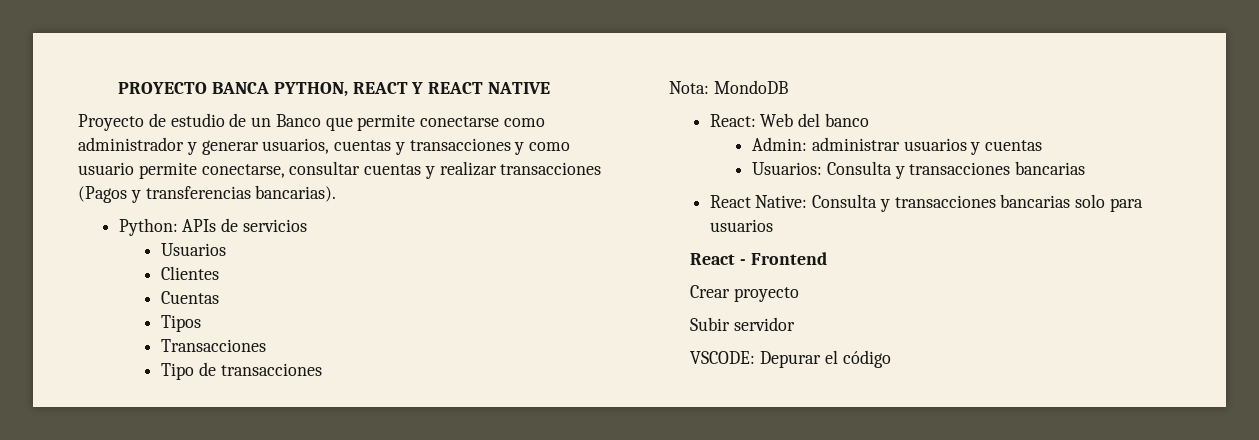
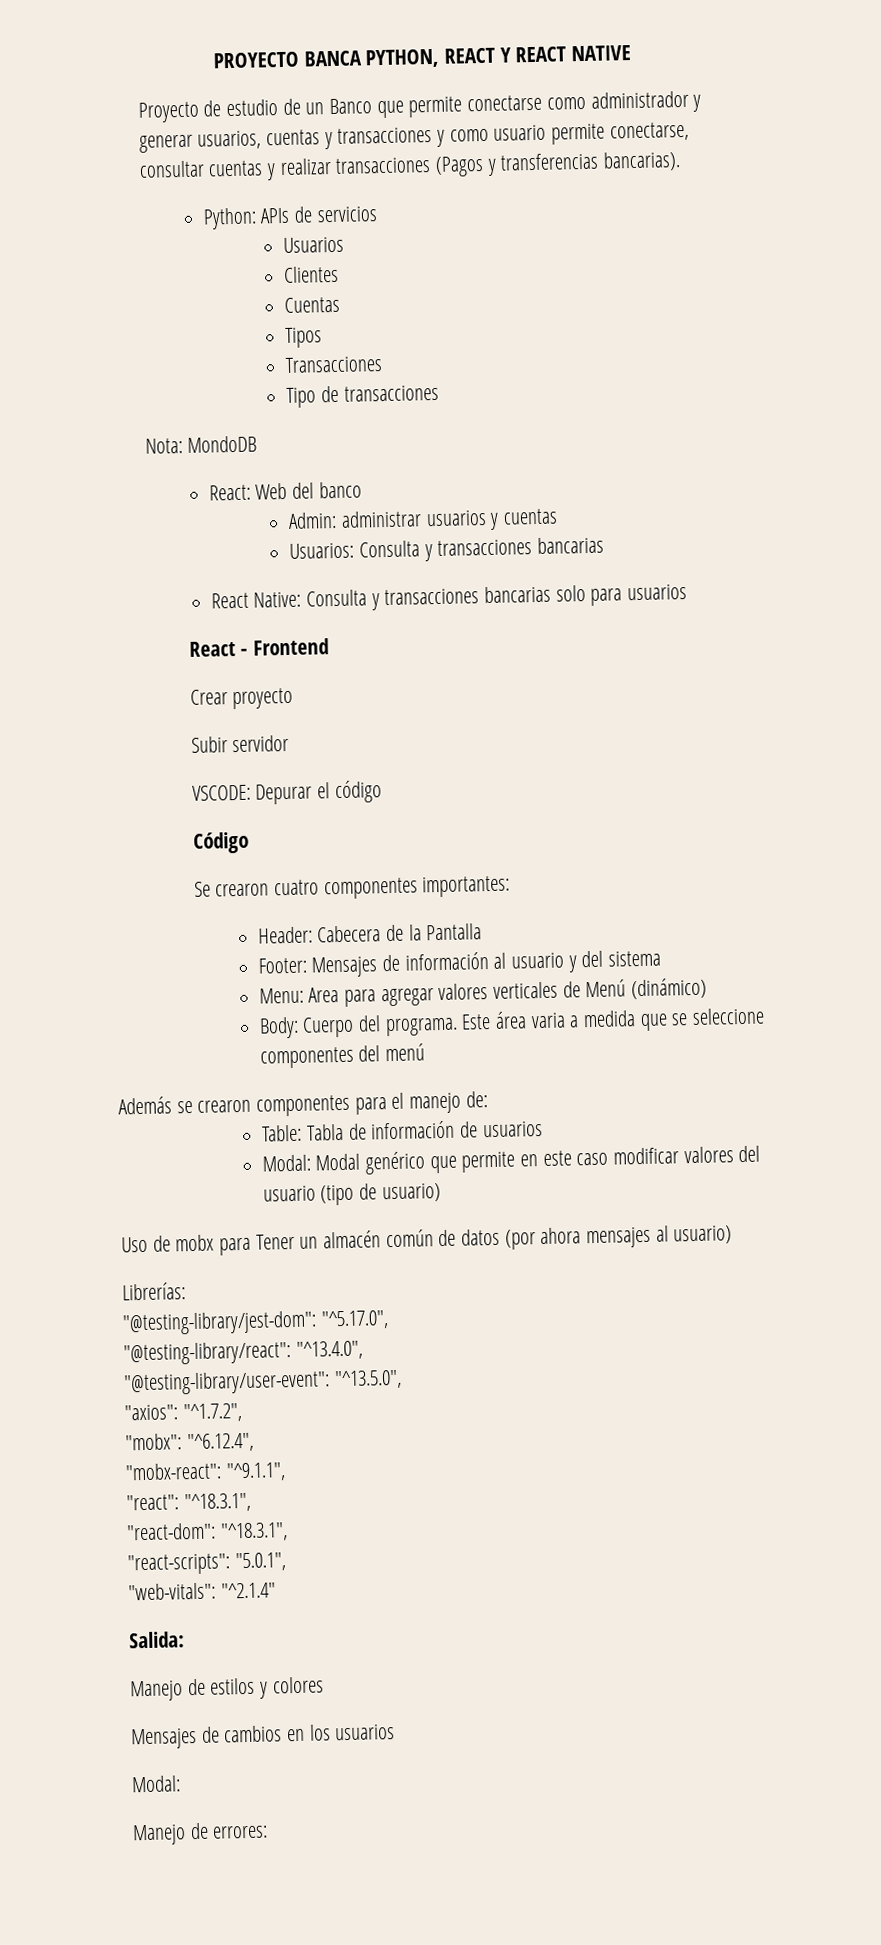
+ Código
+ Se crearon cuatro componentes importantes:
+ Header: Cabecera de la Pantalla
+ Footer: Mensajes de información al usuario y del sistema
+ Menu: Area para agregar valores verticales de Menú (dinámico)
+ Body: Cuerpo del programa. Este área varia a medida que se seleccione componentes del menú
+ Además se crearon componentes para el manejo de:
+ Table: Tabla de información de usuarios
+ Modal: Modal genérico que permite en este caso modificar valores del usuario (tipo de usuario)
+ Uso de mobx para Tener un almacén común de datos (por ahora mensajes al usuario)
+ Librerías:
+ "@testing-library/jest-dom": "^5.17.0",
+ "@testing-library/react": "^13.4.0",
+ "@testing-library/user-event": "^13.5.0",
+ "axios": "^1.7.2",
+ "mobx": "^6.12.4",
+ "mobx-react": "^9.1.1",
+ "react": "^18.3.1",
+ "react-dom": "^18.3.1",
+ "react-scripts": "5.0.1",
+ "web-vitals": "^2.1.4"
+ Salida:
+ Manejo de estilos y colores
+ Mensajes de cambios en los usuarios
+ Modal:
+ Manejo de errores:

